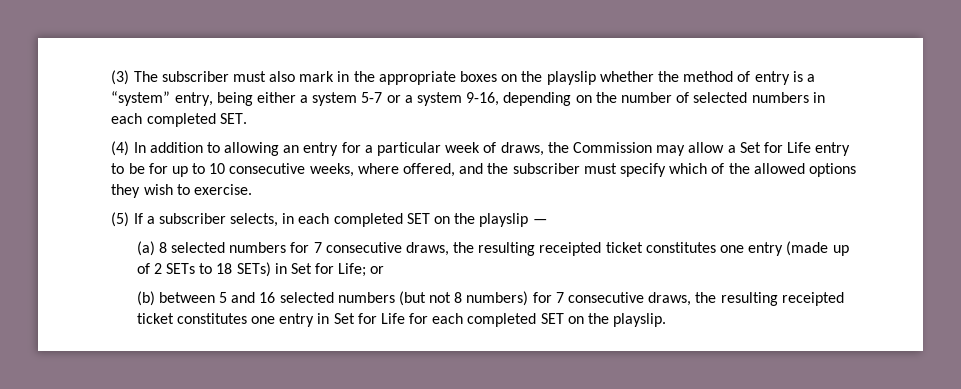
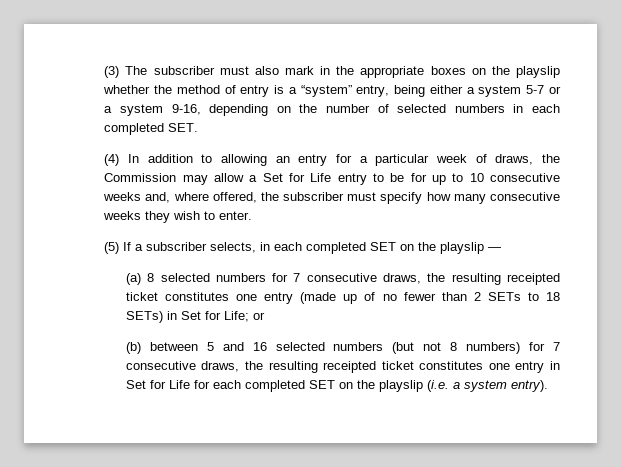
- (4) In addition to allowing an entry for a particular week of draws, the Commission may allow a Set for Life entry to be for up to 10 consecutive weeks, where offered, and the subscriber must specify which of the allowed options they wish to exercise.
+ (4) In addition to allowing an entry for a particular week of draws, the Commission may allow a Set for Life entry to be for up to 10 consecutive weeks and, where offered, the subscriber must specify how many consecutive weeks they wish to enter.
- (a) 8 selected numbers for 7 consecutive draws, the resulting receipted ticket constitutes one entry (made up of 2 SETs to 18 SETs) in Set for Life; or
+ (a) 8 selected numbers for 7 consecutive draws, the resulting receipted ticket constitutes one entry (made up of no fewer than 2 SETs to 18 SETs) in Set for Life; or
- (b) between 5 and 16 selected numbers (but not 8 numbers) for 7 consecutive draws, the resulting receipted ticket constitutes one entry in Set for Life for each completed SET on the playslip.
+ (b) between 5 and 16 selected numbers (but not 8 numbers) for 7 consecutive draws, the resulting receipted ticket constitutes one entry in Set for Life for each completed SET on the playslip (i.e. a system entry).

